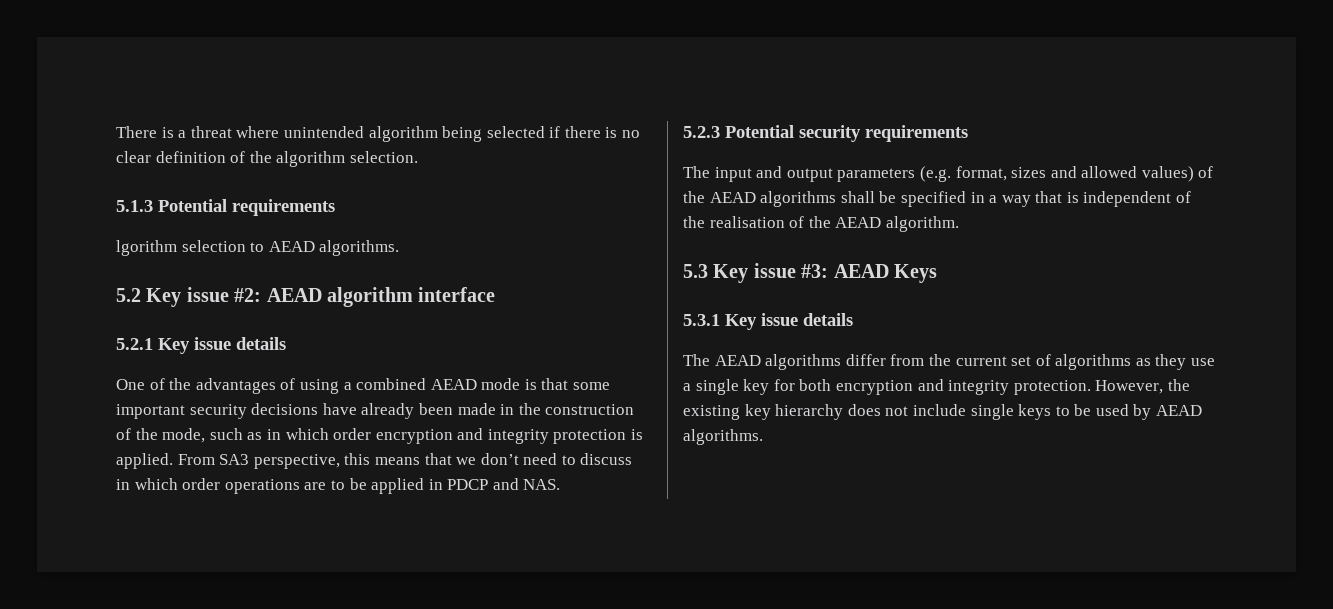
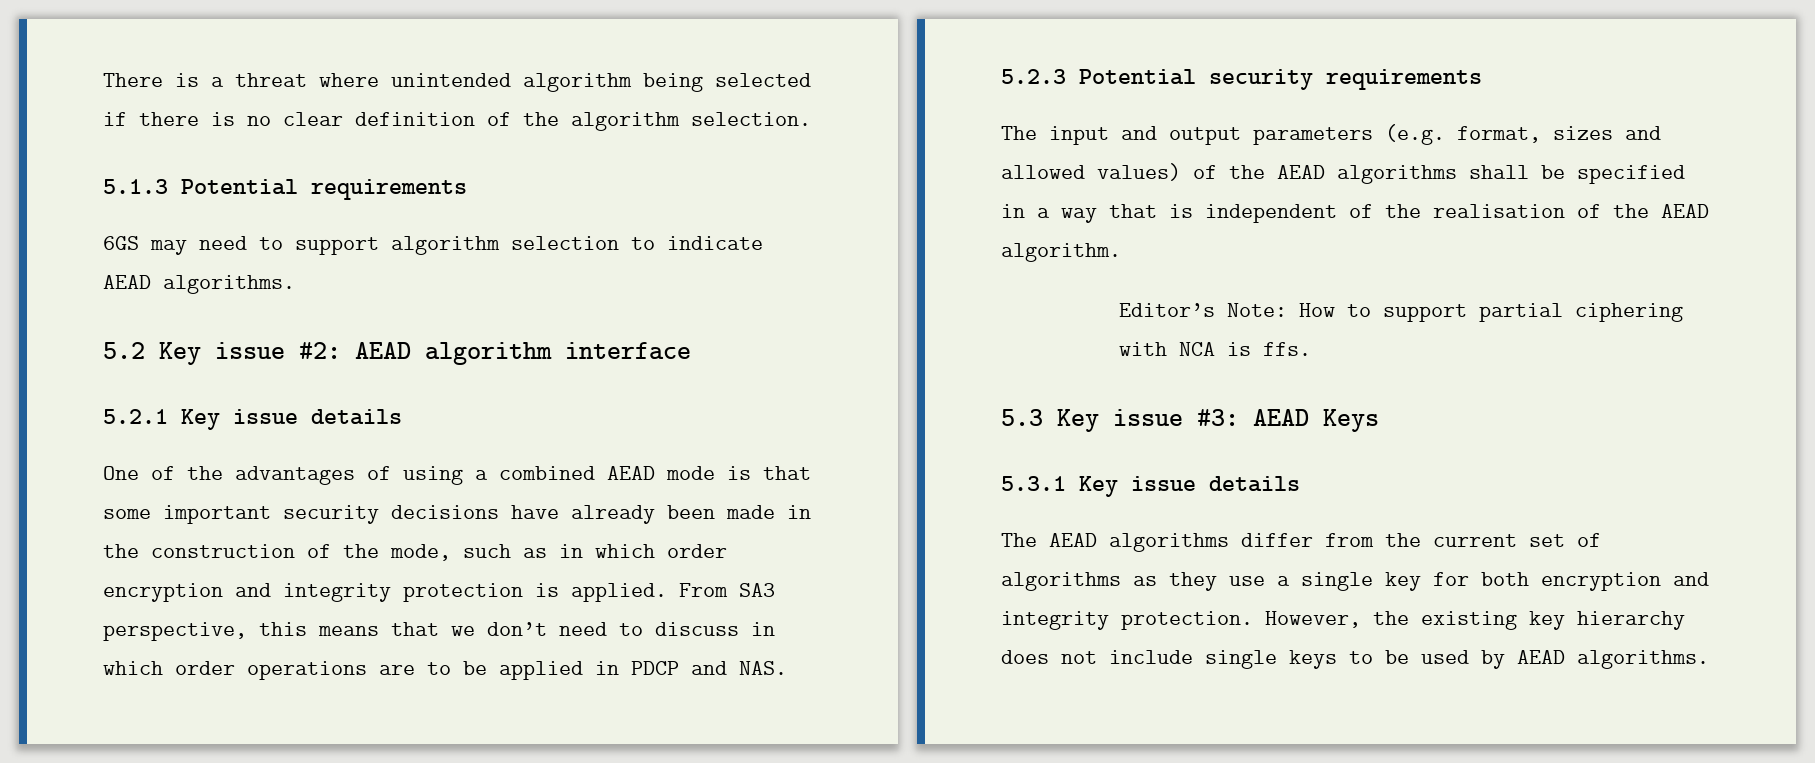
- lgorithm selection to AEAD algorithms.
+ 6GS may need to support algorithm selection to indicate AEAD algorithms.
+ Editor’s Note: How to support partial ciphering with NCA is ffs.

